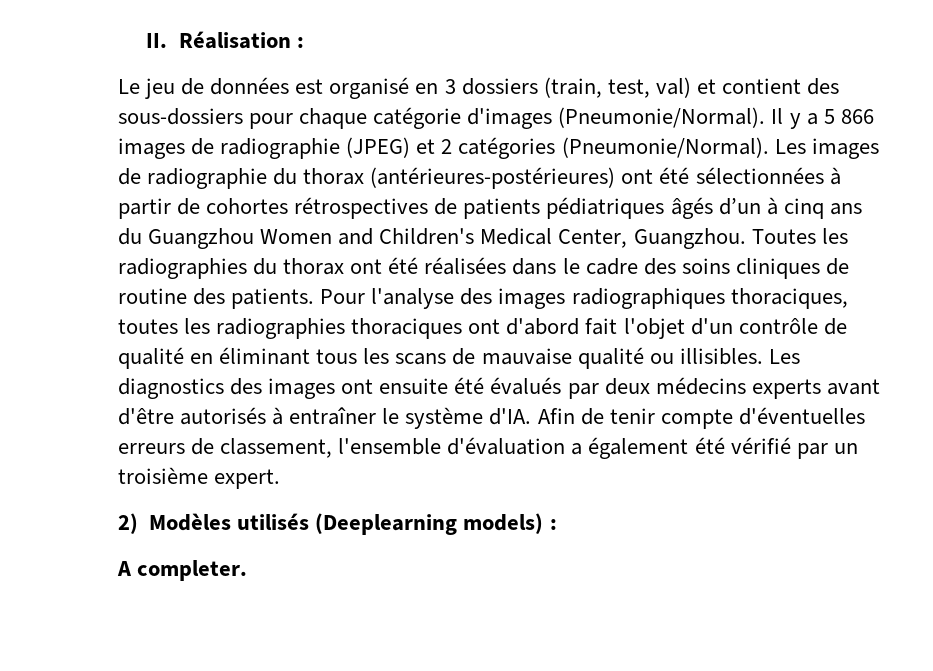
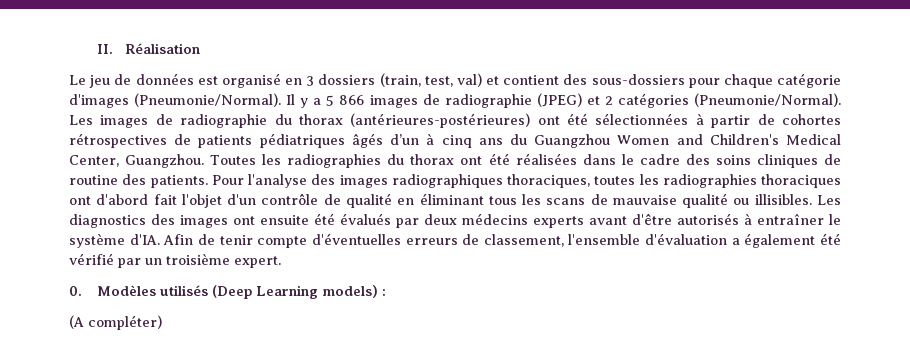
- II. Réalisation :
+ II. Réalisation
- 2) Modèles utilisés (Deeplearning models) :
+ 0. Modèles utilisés (Deep Learning models) :
- A completer.
+ (A compléter)

